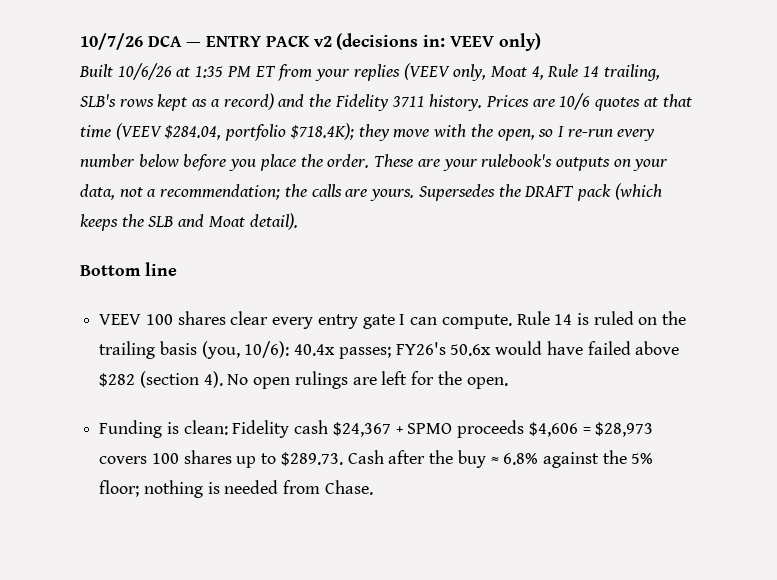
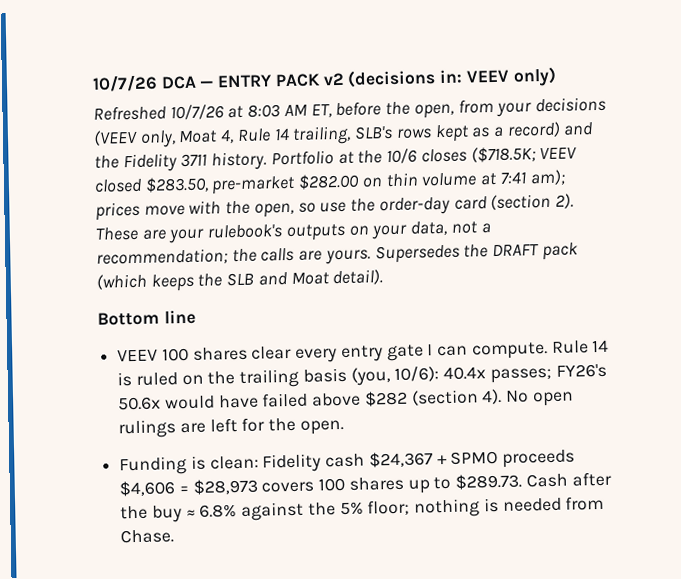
- Built 10/6/26 at 1:35 PM ET from your replies (VEEV only, Moat 4, Rule 14 trailing, SLB's rows kept as a record) and the Fidelity 3711 history.
+ Refreshed 10/7/26 at 8:03 AM ET, before the open, from your decisions (VEEV only, Moat 4, Rule 14 trailing, SLB's rows kept as a record) and the Fidelity 3711 history.
- Prices are 10/6 quotes at that time (VEEV $284.04, portfolio $718.4K); they move with the open, so I re-run every number below before you place the order.
+ Portfolio at the 10/6 closes ($718.5K; VEEV closed $283.50, pre-market $282.00 on thin volume at 7:41 am); prices move with the open, so use the order-day card (section 2).

